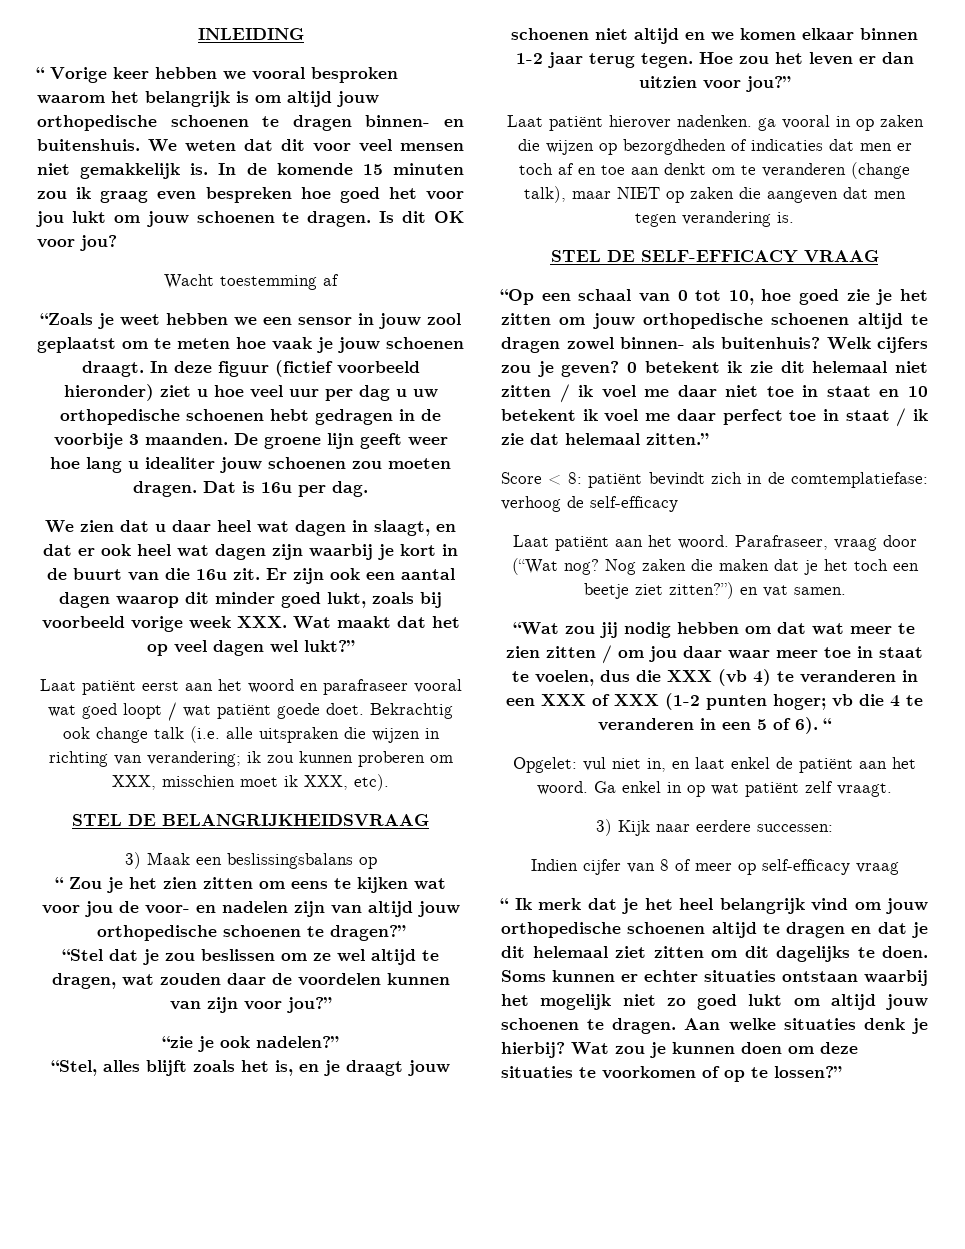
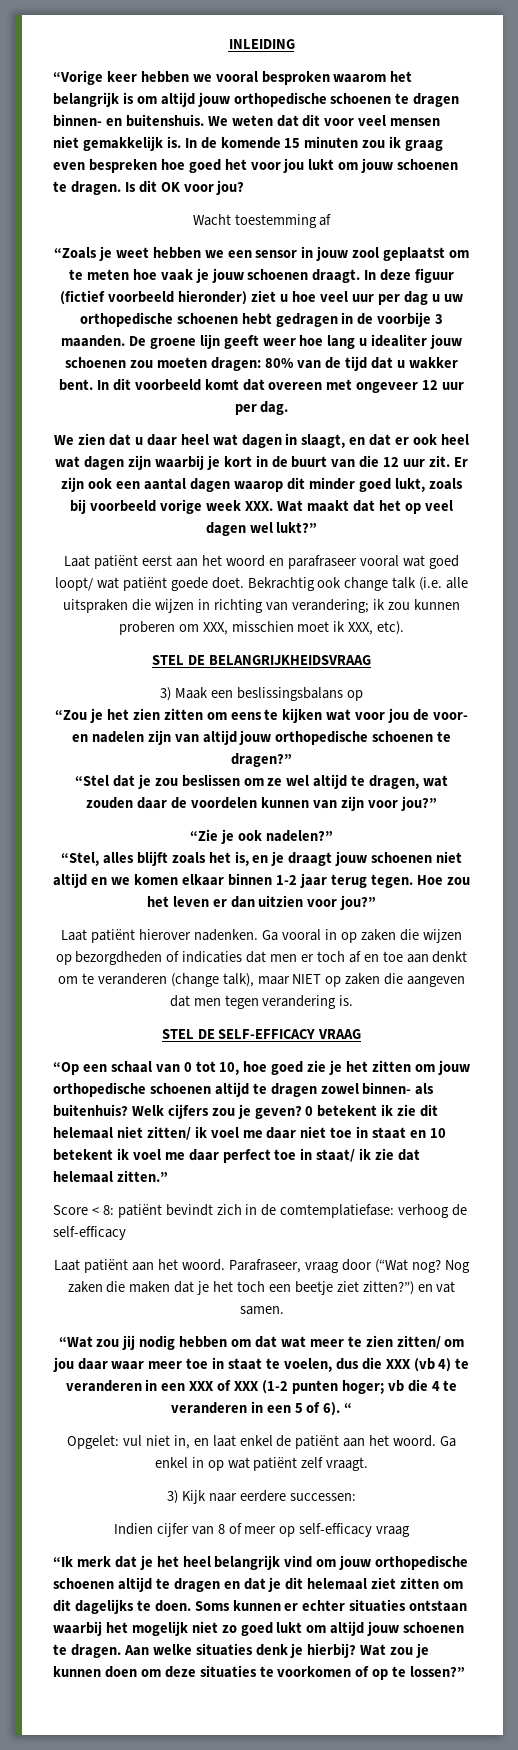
- “ Vorige keer hebben we vooral besproken waarom het belangrijk is om altijd jouw orthopedische schoenen te dragen binnen- en buitenshuis.
+ “Vorige keer hebben we vooral besproken waarom het belangrijk is om altijd jouw orthopedische schoenen te dragen binnen- en buitenshuis.
- De groene lijn geeft weer hoe lang u idealiter jouw schoenen zou moeten dragen. Dat is 16u per dag.
+ De groene lijn geeft weer hoe lang u idealiter jouw schoenen zou moeten dragen: 80% van de tijd dat u wakker bent. In dit voorbeeld komt dat overeen met ongeveer 12 uur per dag.
- We zien dat u daar heel wat dagen in slaagt, en dat er ook heel wat dagen zijn waarbij je kort in de buurt van die 16u zit.
+ We zien dat u daar heel wat dagen in slaagt, en dat er ook heel wat dagen zijn waarbij je kort in de buurt van die 12 uur zit.
- Laat patiënt eerst aan het woord en parafraseer vooral wat goed loopt / wat patiënt goede doet.
+ Laat patiënt eerst aan het woord en parafraseer vooral wat goed loopt/ wat patiënt goede doet.
- “ Zou je het zien zitten om eens te kijken wat voor jou de voor- en nadelen zijn van altijd jouw orthopedische schoenen te dragen?”
+ “Zou je het zien zitten om eens te kijken wat voor jou de voor- en nadelen zijn van altijd jouw orthopedische schoenen te dragen?”
- “zie je ook nadelen?”
+ “Zie je ook nadelen?”
- Laat patiënt hierover nadenken. ga vooral in op zaken die wijzen op bezorgdheden of indicaties dat men er toch af en toe aan denkt om te veranderen (change talk), maar NIET op zaken die aangeven dat men tegen verandering is.
+ Laat patiënt hierover nadenken. Ga vooral in op zaken die wijzen op bezorgdheden of indicaties dat men er toch af en toe aan denkt om te veranderen (change talk), maar NIET op zaken die aangeven dat men tegen verandering is.
- 0 betekent ik zie dit helemaal niet zitten / ik voel me daar niet toe in staat en 10 betekent ik voel me daar perfect toe in staat / ik zie dat helemaal zitten.”
+ 0 betekent ik zie dit helemaal niet zitten/ ik voel me daar niet toe in staat en 10 betekent ik voel me daar perfect toe in staat/ ik zie dat helemaal zitten.”
- “Wat zou jij nodig hebben om dat wat meer te zien zitten / om jou daar waar meer toe in staat te voelen, dus die XXX (vb 4) te veranderen in een XXX of XXX (1-2 punten hoger; vb die 4 te veranderen in een 5 of 6).
+ “Wat zou jij nodig hebben om dat wat meer te zien zitten/ om jou daar waar meer toe in staat te voelen, dus die XXX (vb 4) te veranderen in een XXX of XXX (1-2 punten hoger; vb die 4 te veranderen in een 5 of 6).
- “ Ik merk dat je het heel belangrijk vind om jouw orthopedische schoenen altijd te dragen en dat je dit helemaal ziet zitten om dit dagelijks te doen.
+ “Ik merk dat je het heel belangrijk vind om jouw orthopedische schoenen altijd te dragen en dat je dit helemaal ziet zitten om dit dagelijks te doen.

